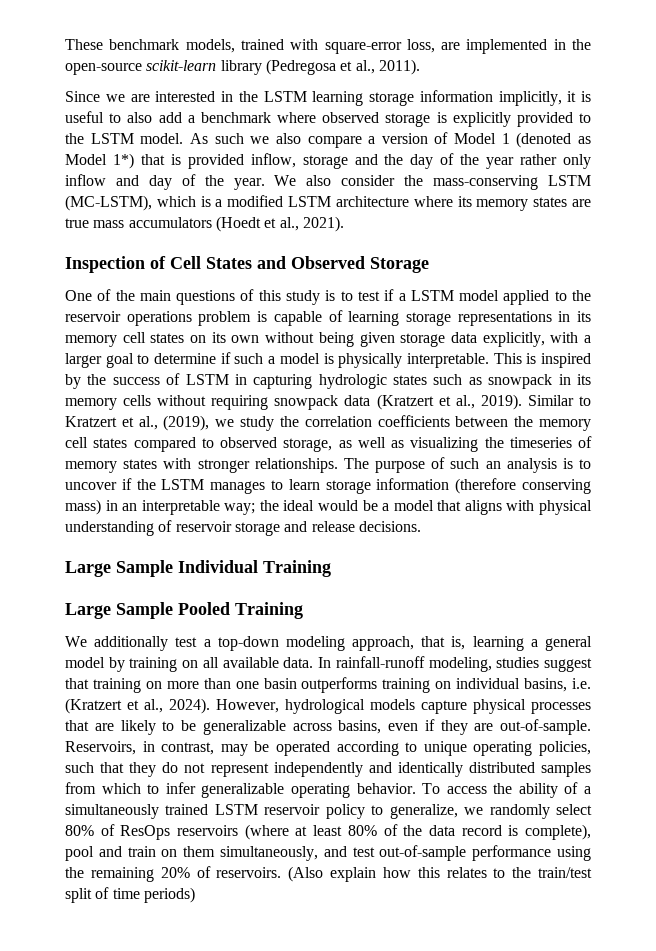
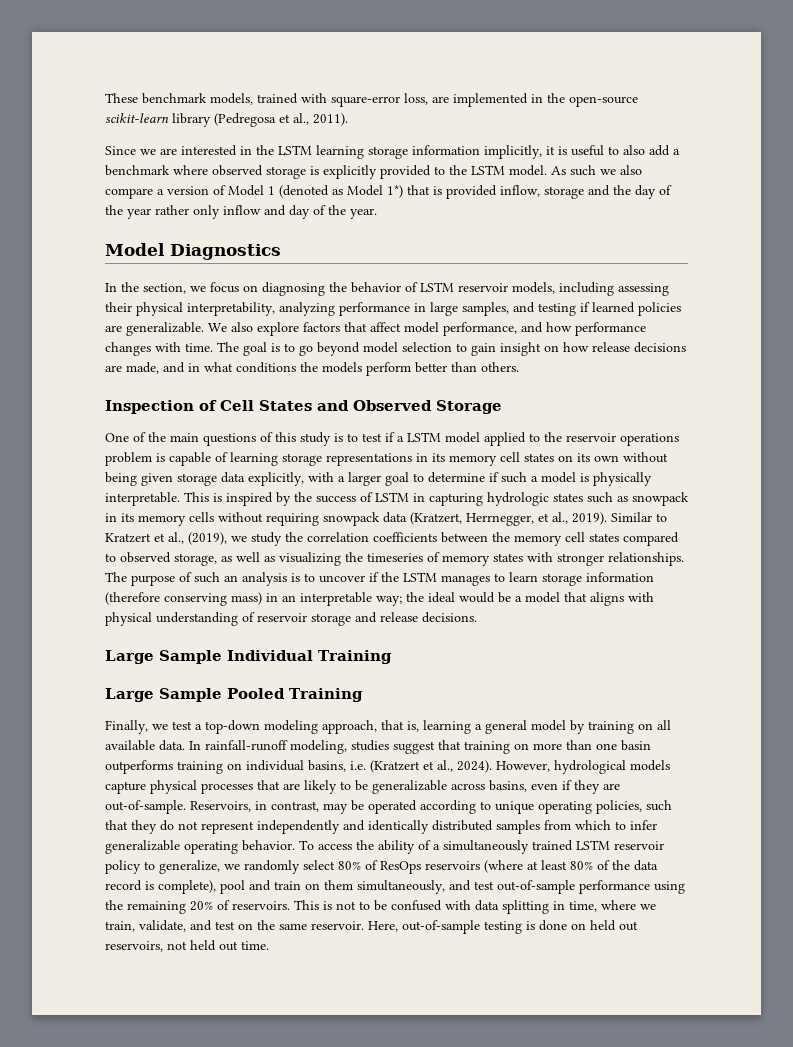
- As such we also compare a version of Model 1 (denoted as Model 1*) that is provided inflow, storage and the day of the year rather only inflow and day of the year. We also consider the mass-conserving LSTM (MC-LSTM), which is a modified LSTM architecture where its memory states are true mass accumulators (Hoedt et al., 2021).
+ As such we also compare a version of Model 1 (denoted as Model 1*) that is provided inflow, storage and the day of the year rather only inflow and day of the year.
+ Model Diagnostics
+ In the section, we focus on diagnosing the behavior of LSTM reservoir models, including assessing their physical interpretability, analyzing performance in large samples, and testing if learned policies are generalizable. We also explore factors that affect model performance, and how performance changes with time. The goal is to go beyond model selection to gain insight on how release decisions are made, and in what conditions the models perform better than others.
- This is inspired by the success of LSTM in capturing hydrologic states such as snowpack in its memory cells without requiring snowpack data (Kratzert et al., 2019).
+ This is inspired by the success of LSTM in capturing hydrologic states such as snowpack in its memory cells without requiring snowpack data (Kratzert, Herrnegger, et al., 2019).
- We additionally test a top-down modeling approach, that is, learning a general model by training on all available data.
+ Finally, we test a top-down modeling approach, that is, learning a general model by training on all available data.
- (Also explain how this relates to the train/test split of time periods)
+ This is not to be confused with data splitting in time, where we train, validate, and test on the same reservoir. Here, out-of-sample testing is done on held out reservoirs, not held out time.

